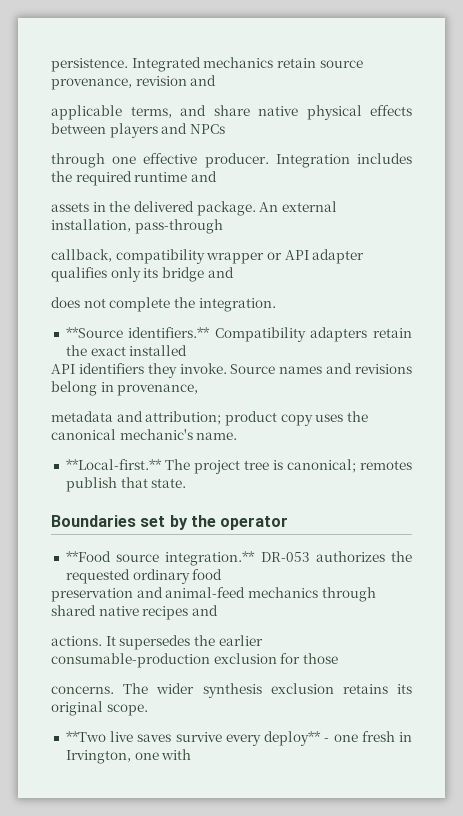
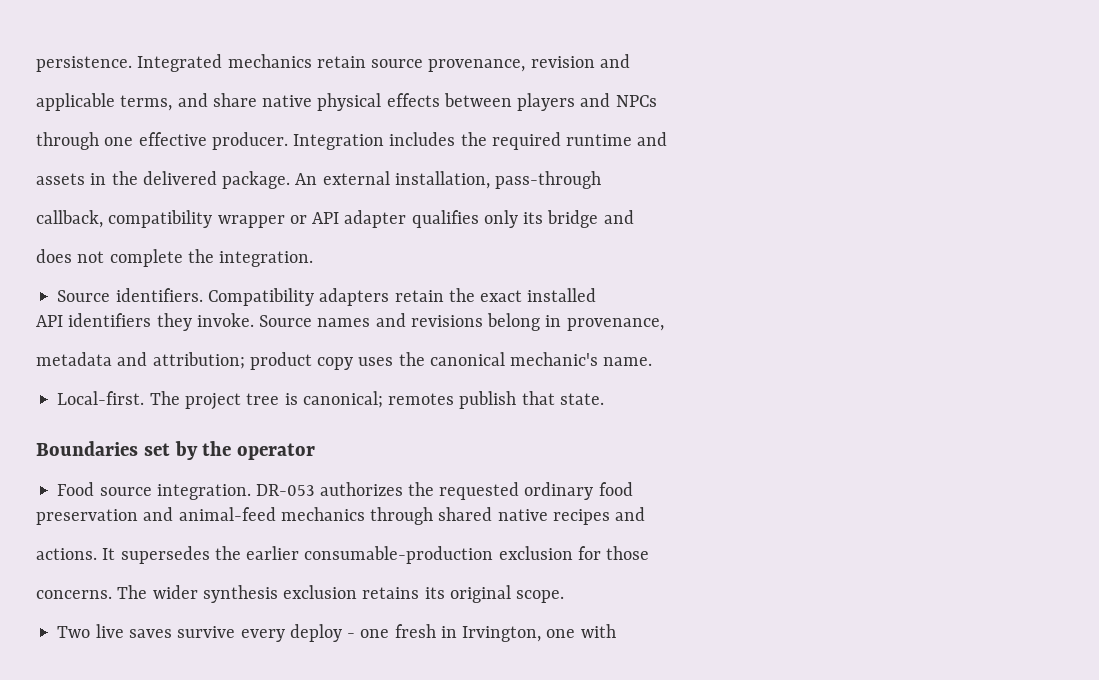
- **Source identifiers.** Compatibility adapters retain the exact installed
+ Source identifiers. Compatibility adapters retain the exact installed
- **Local-first.** The project tree is canonical; remotes publish that state.
+ Local-first. The project tree is canonical; remotes publish that state.
- **Food source integration.** DR-053 authorizes the requested ordinary food
+ Food source integration. DR-053 authorizes the requested ordinary food
- **Two live saves survive every deploy** - one fresh in Irvington, one with
+ Two live saves survive every deploy - one fresh in Irvington, one with

